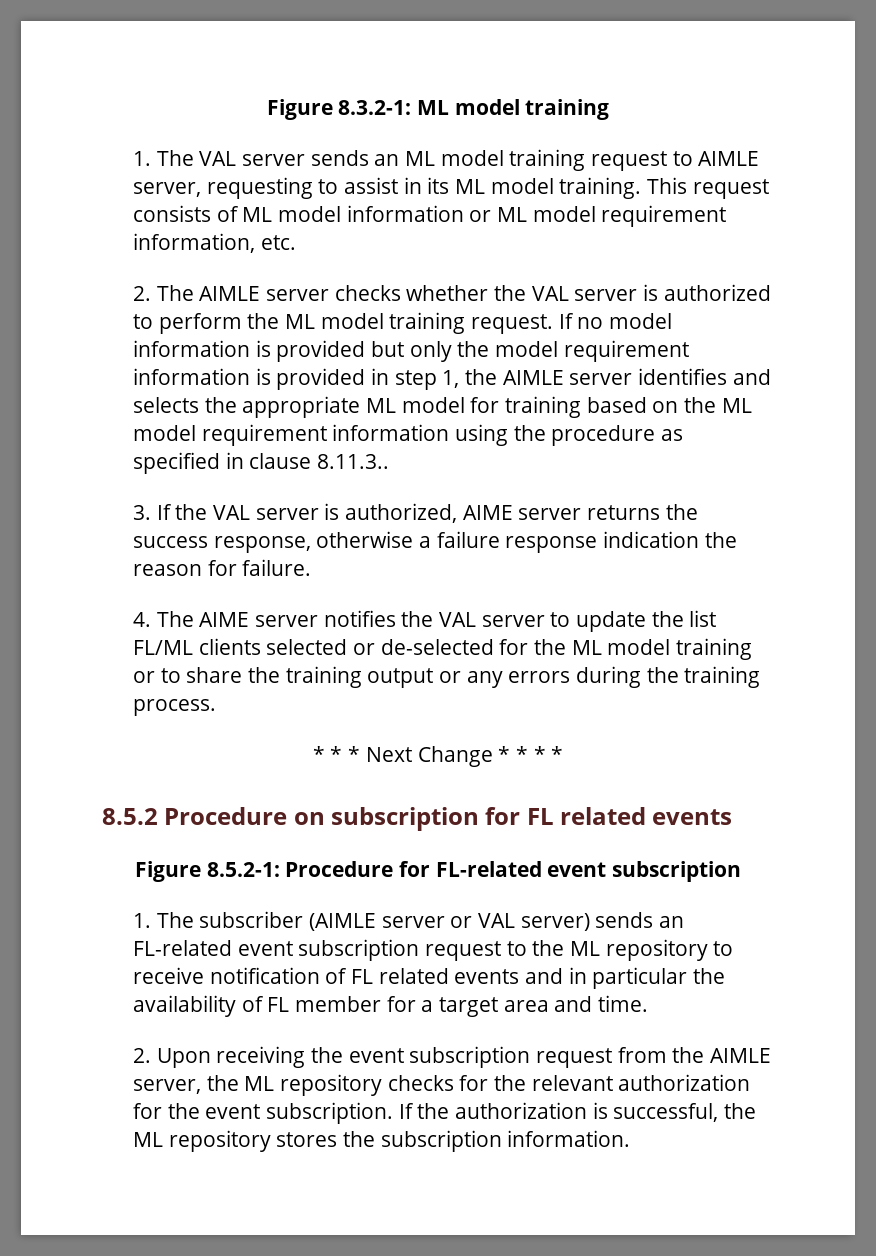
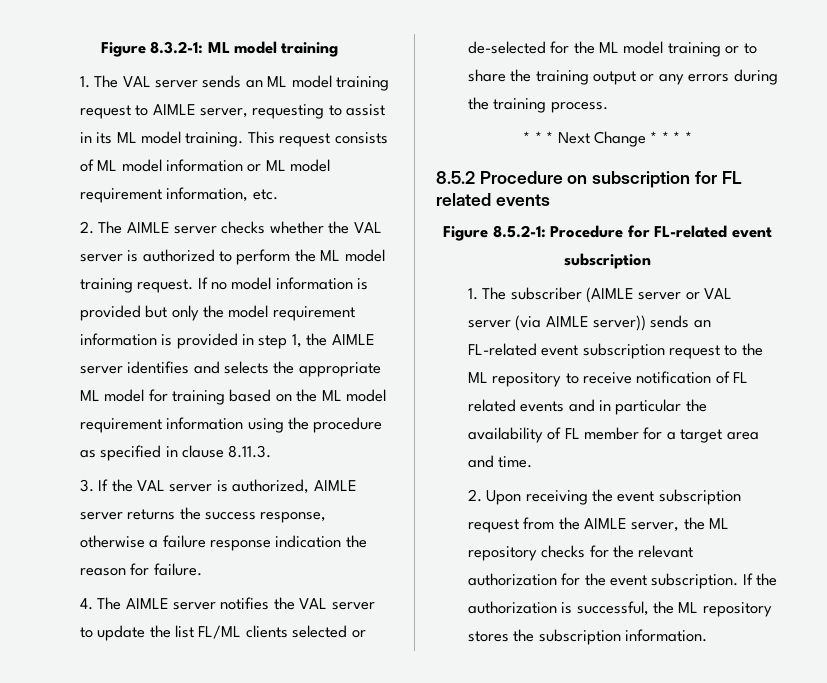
- If no model information is provided but only the model requirement information is provided in step 1, the AIMLE server identifies and selects the appropriate ML model for training based on the ML model requirement information using the procedure as specified in clause 8.11.3..
+ If no model information is provided but only the model requirement information is provided in step 1, the AIMLE server identifies and selects the appropriate ML model for training based on the ML model requirement information using the procedure as specified in clause 8.11.3.
- 3. If the VAL server is authorized, AIME server returns the success response, otherwise a failure response indication the reason for failure.
+ 3. If the VAL server is authorized, AIMLE server returns the success response, otherwise a failure response indication the reason for failure.
- 4. The AIME server notifies the VAL server to update the list FL/ML clients selected or de-selected for the ML model training or to share the training output or any errors during the training process.
+ 4. The AIMLE server notifies the VAL server to update the list FL/ML clients selected or de-selected for the ML model training or to share the training output or any errors during the training process.
- 1. The subscriber (AIMLE server or VAL server) sends an FL-related event subscription request to the ML repository to receive notification of FL related events and in particular the availability of FL member for a target area and time.
+ 1. The subscriber (AIMLE server or VAL server (via AIMLE server)) sends an FL-related event subscription request to the ML repository to receive notification of FL related events and in particular the availability of FL member for a target area and time.

